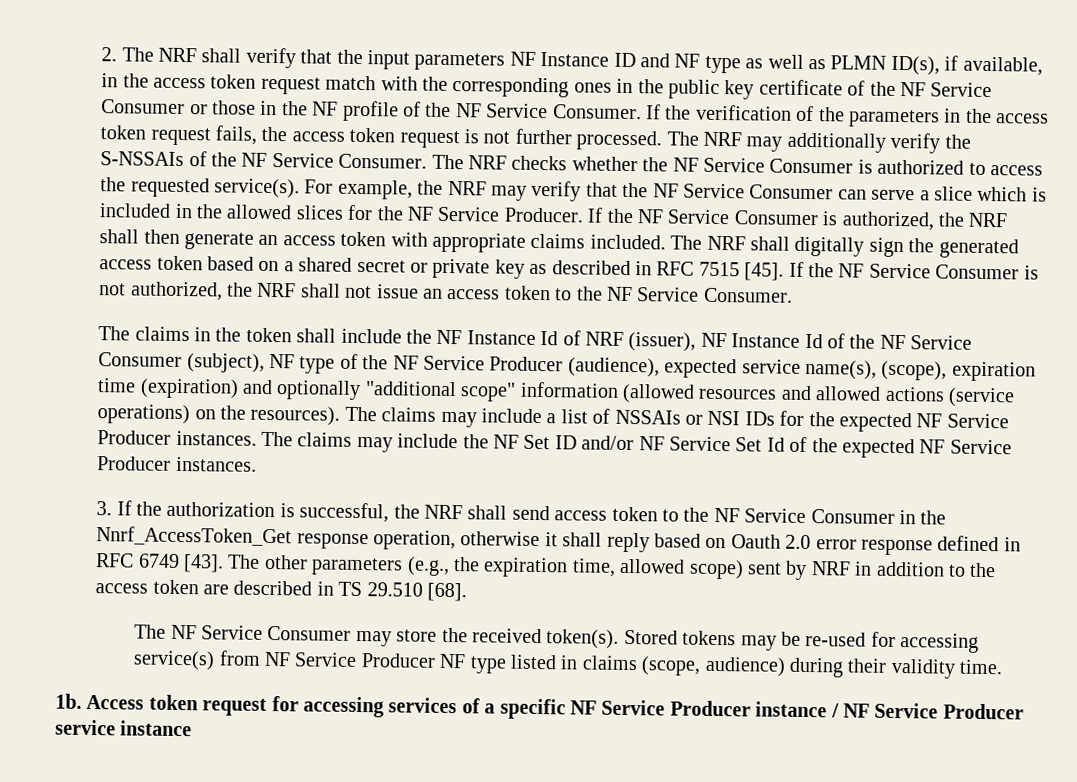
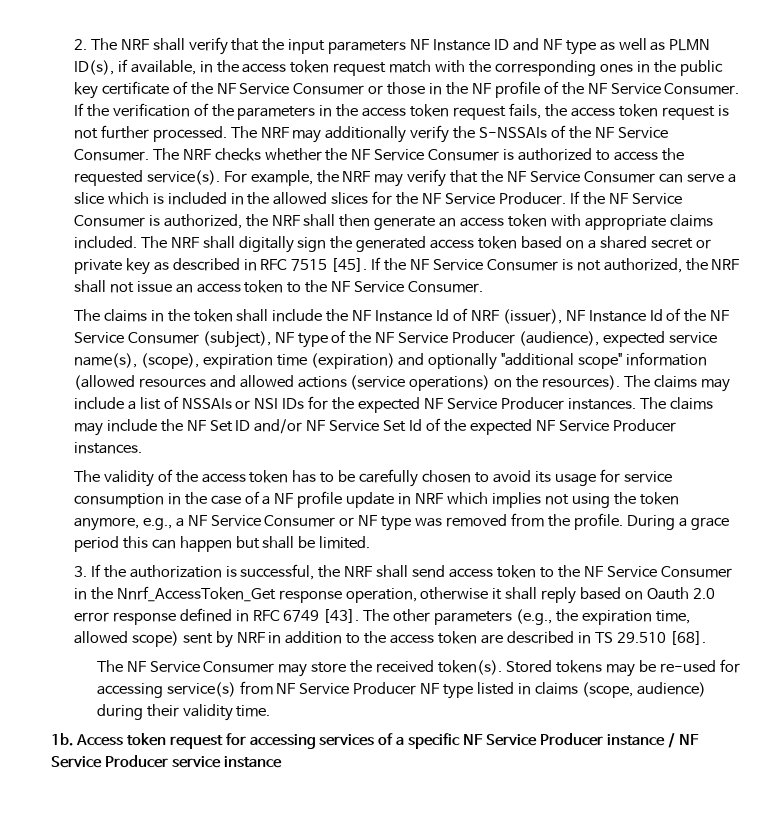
+ The validity of the access token has to be carefully chosen to avoid its usage for service consumption in the case of a NF profile update in NRF which implies not using the token anymore, e.g., a NF Service Consumer or NF type was removed from the profile. During a grace period this can happen but shall be limited.

